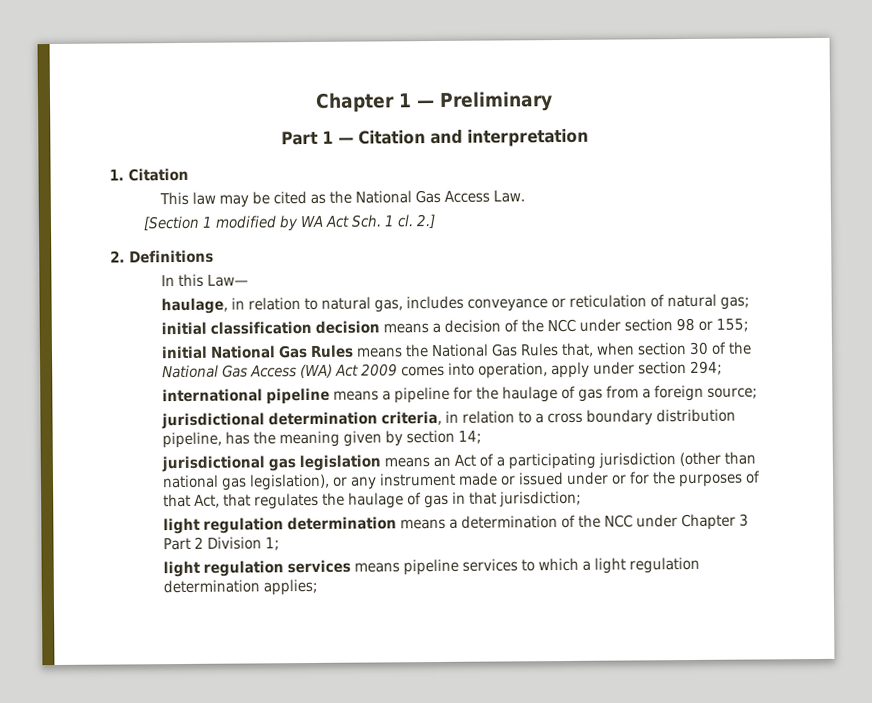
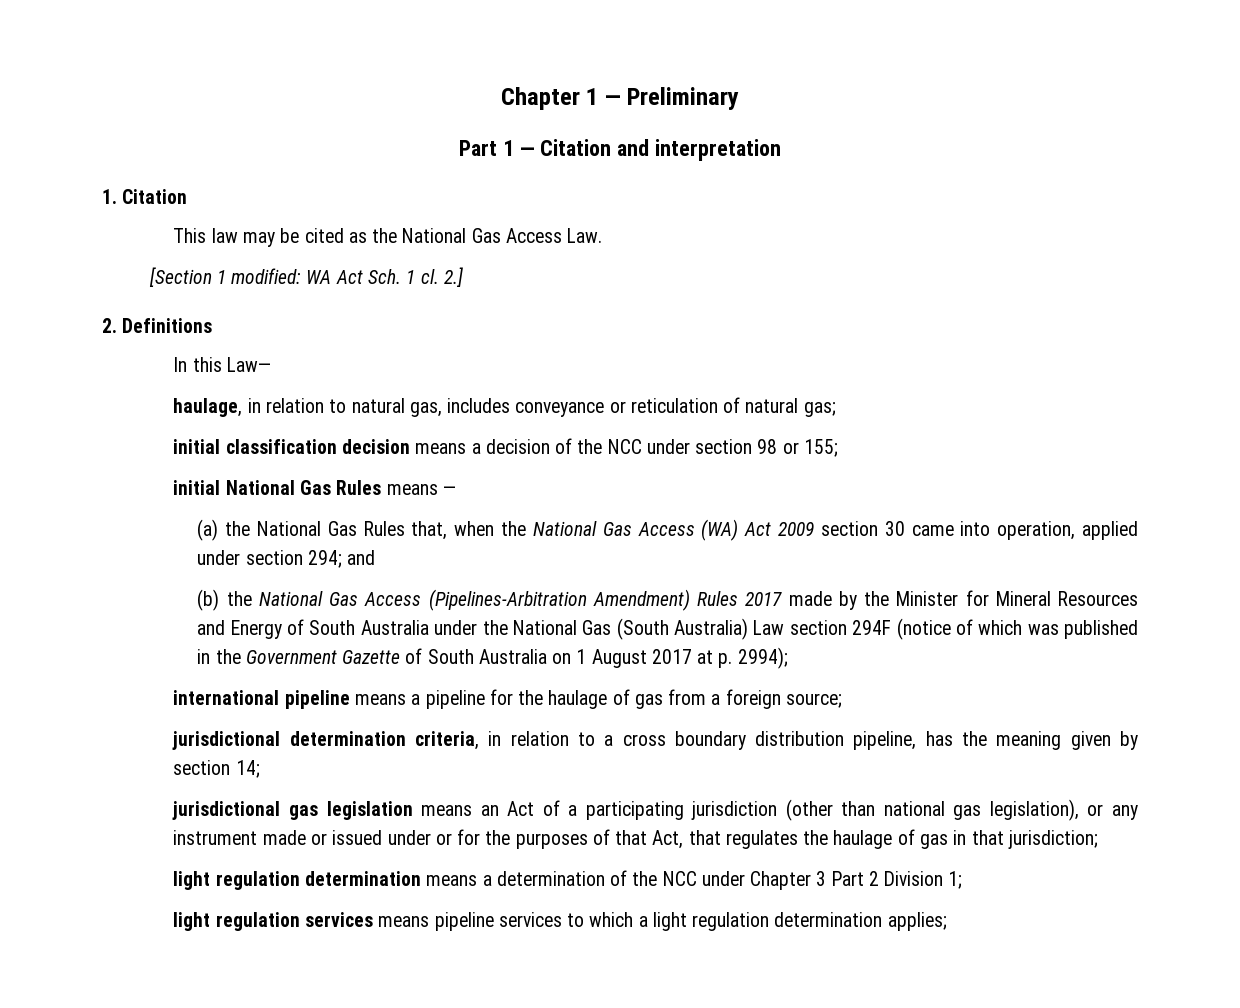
- [Section 1 modified by WA Act Sch. 1 cl.
+ [Section 1 modified: WA Act Sch. 1 cl.
- initial National Gas Rules means the National Gas Rules that, when section 30 of the National Gas Access (WA) Act 2009 comes into operation, apply under section 294;
+ initial National Gas Rules means —
+ (a) the National Gas Rules that, when the National Gas Access (WA) Act 2009 section 30 came into operation, applied under section 294; and
+ (b) the National Gas Access (Pipelines-Arbitration Amendment) Rules 2017 made by the Minister for Mineral Resources and Energy of South Australia under the National Gas (South Australia) Law section 294F (notice of which was published in the Government Gazette of South Australia on 1 August 2017 at p. 2994);

